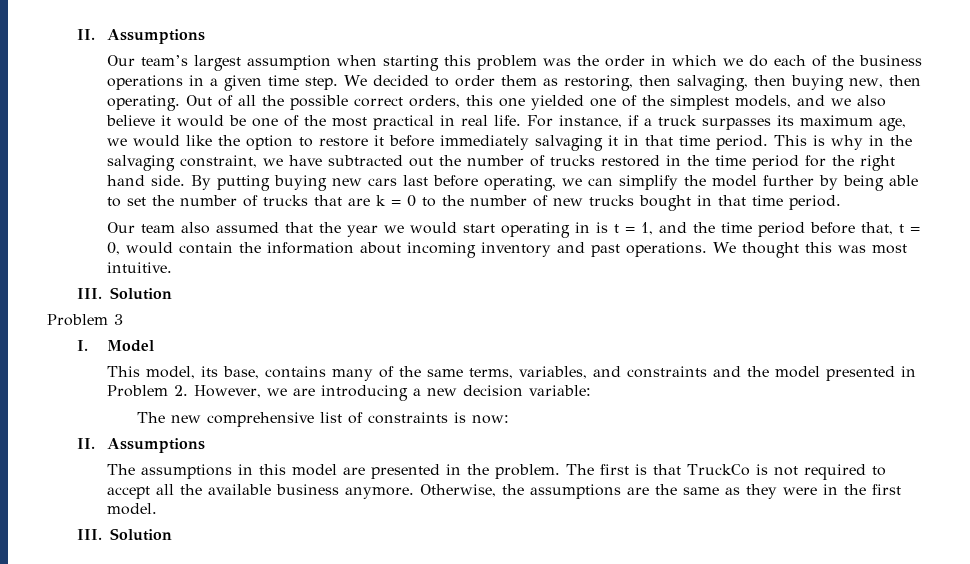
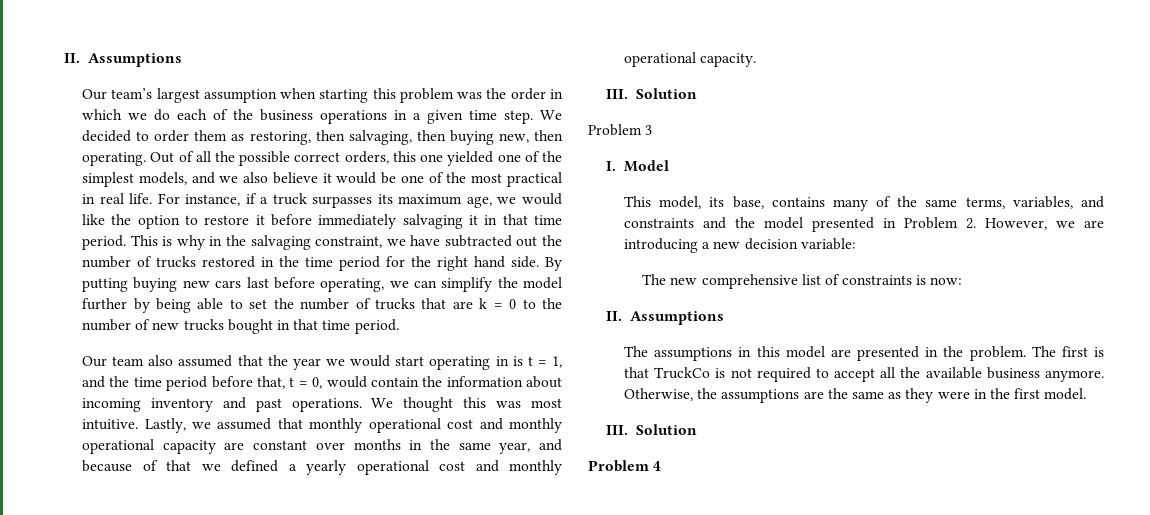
+ Lastly, we assumed that monthly operational cost and monthly operational capacity are constant over months in the same year, and because of that we defined a yearly operational cost and monthly operational capacity.
+ Problem 4

